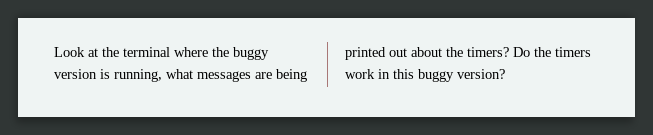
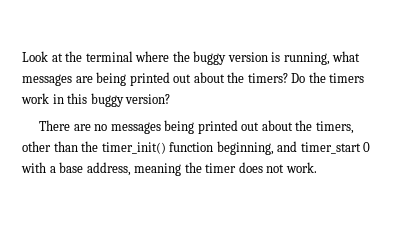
+ There are no messages being printed out about the timers, other than the timer_init() function beginning, and timer_start 0 with a base address, meaning the timer does not work.

